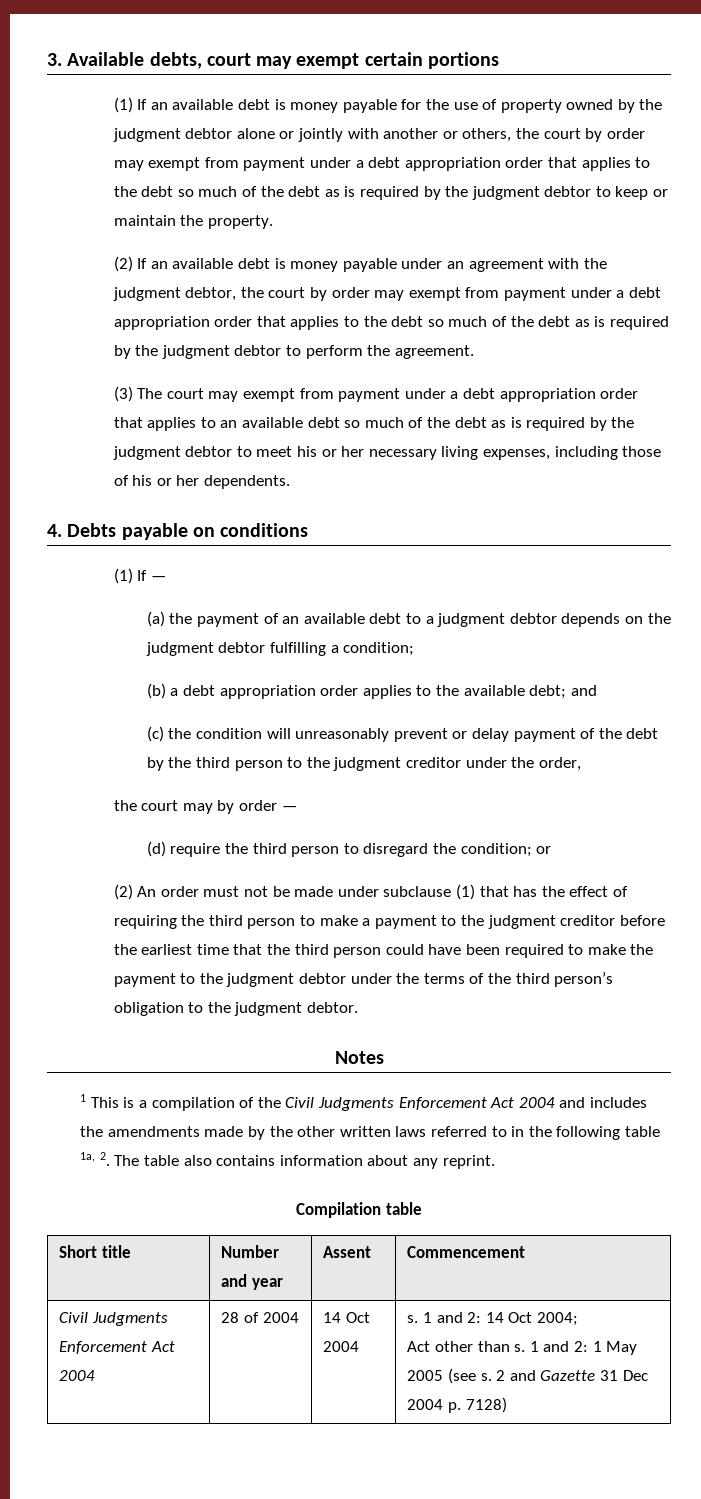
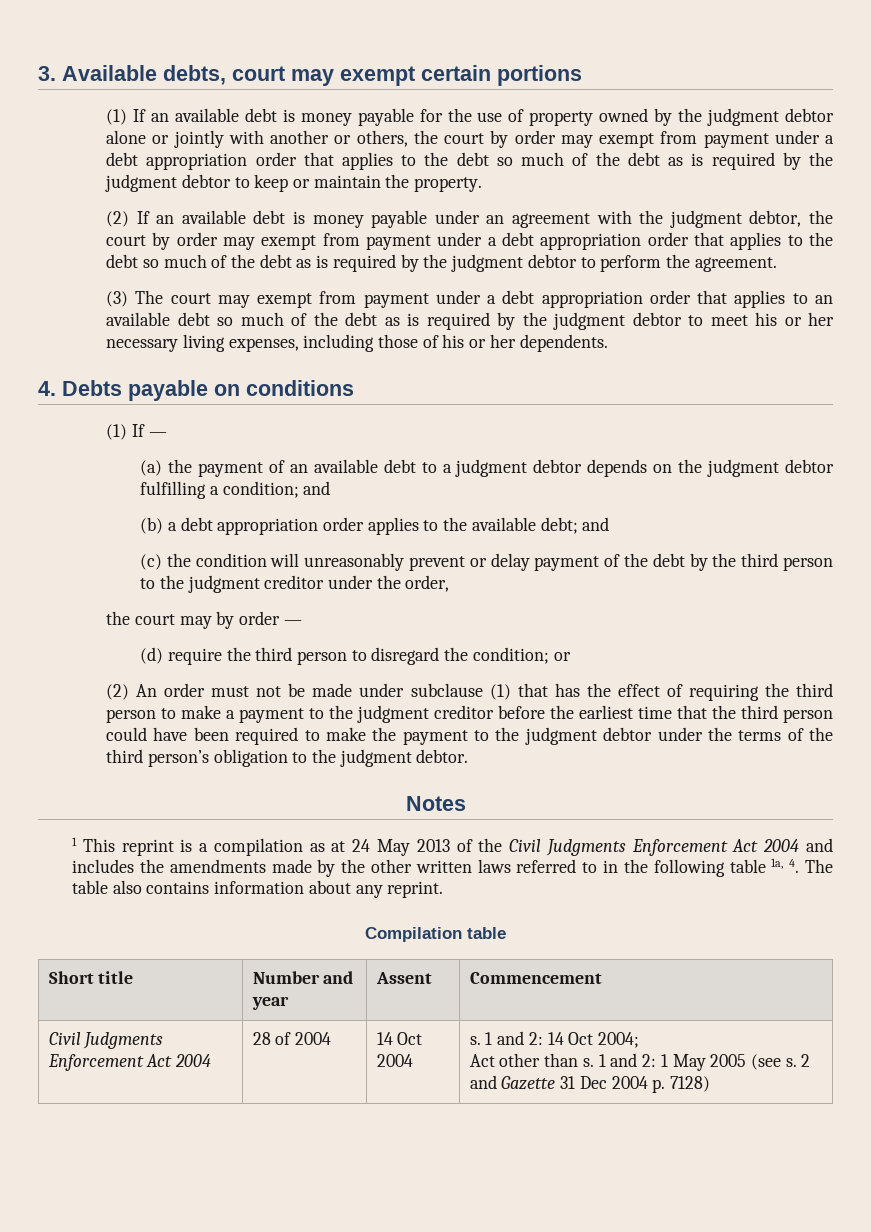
- (a) the payment of an available debt to a judgment debtor depends on the judgment debtor fulfilling a condition;
+ (a) the payment of an available debt to a judgment debtor depends on the judgment debtor fulfilling a condition; and
- 1 This is a compilation of the Civil Judgments Enforcement Act 2004 and includes the amendments made by the other written laws referred to in the following table 1a, 2. The table also contains information about any reprint.
+ 1 This reprint is a compilation as at 24 May 2013 of the Civil Judgments Enforcement Act 2004 and includes the amendments made by the other written laws referred to in the following table 1a, 4. The table also contains information about any reprint.

